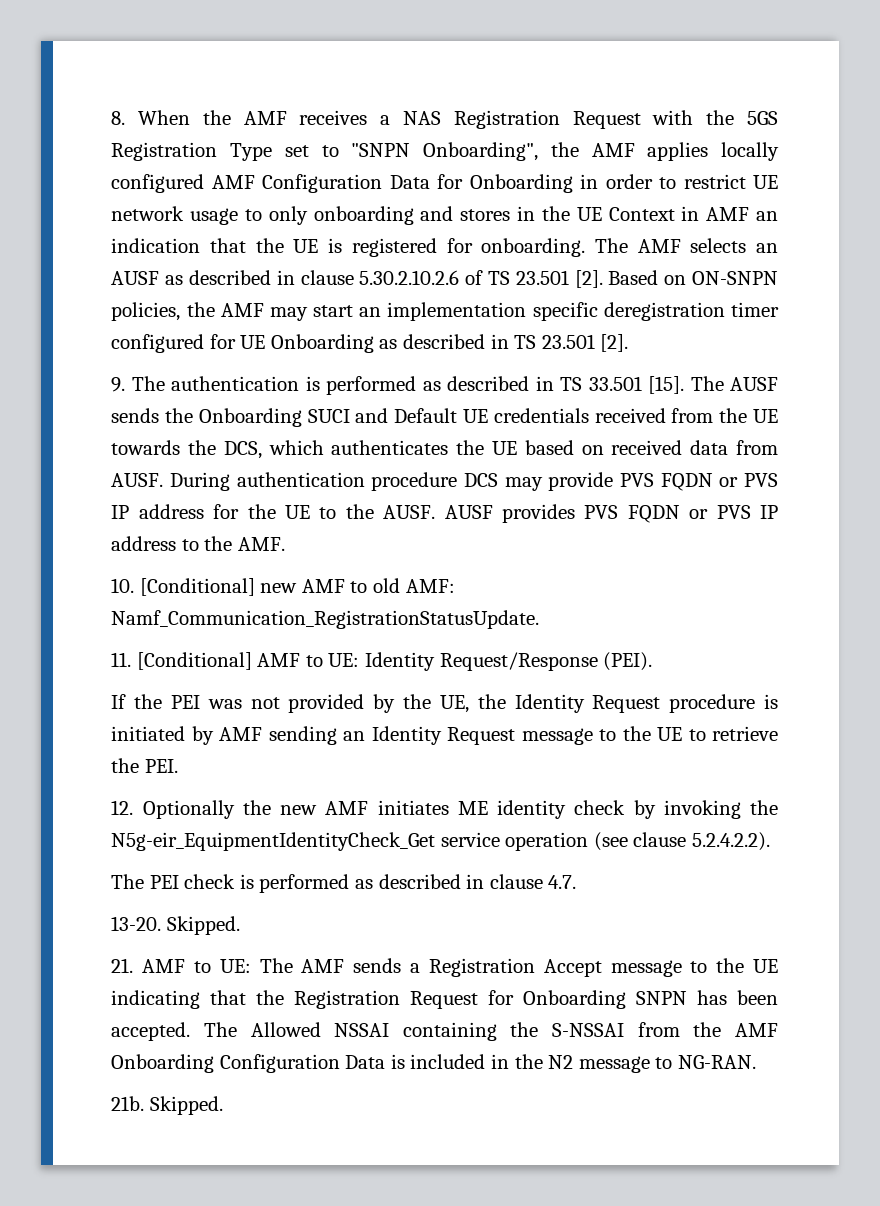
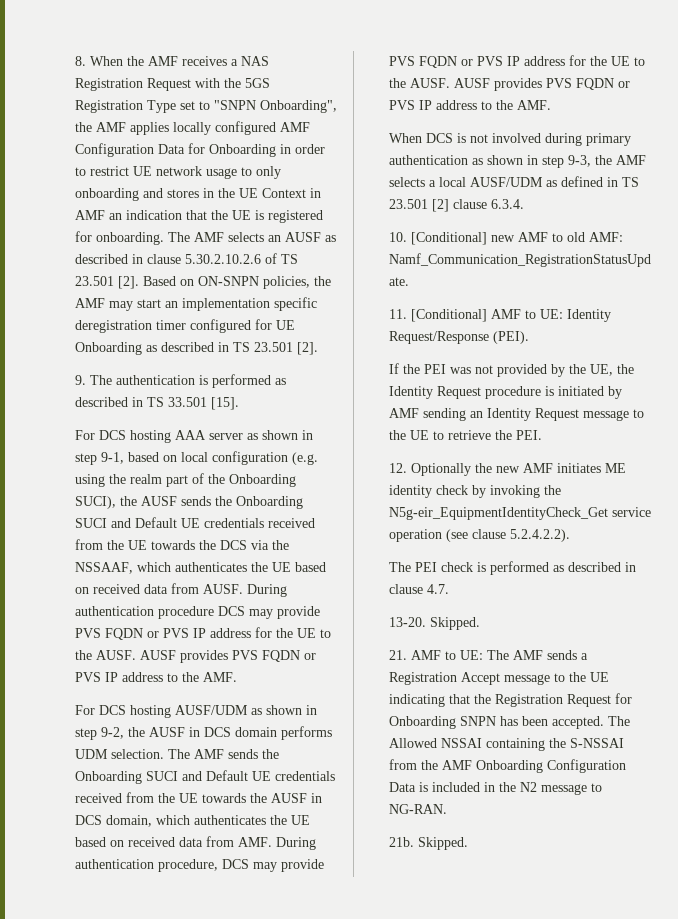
- 9. The authentication is performed as described in TS 33.501 [15]. The AUSF sends the Onboarding SUCI and Default UE credentials received from the UE towards the DCS, which authenticates the UE based on received data from AUSF.
+ 9. The authentication is performed as described in TS 33.501 [15].
+ For DCS hosting AAA server as shown in step 9-1, based on local configuration (e.g. using the realm part of the Onboarding SUCI), the AUSF sends the Onboarding SUCI and Default UE credentials received from the UE towards the DCS via the NSSAAF, which authenticates the UE based on received data from AUSF.
+ For DCS hosting AUSF/UDM as shown in step 9-2, the AUSF in DCS domain performs UDM selection. The AMF sends the Onboarding SUCI and Default UE credentials received from the UE towards the AUSF in DCS domain, which authenticates the UE based on received data from AMF. During authentication procedure, DCS may provide PVS FQDN or PVS IP address for the UE to the AUSF. AUSF provides PVS FQDN or PVS IP address to the AMF.
+ When DCS is not involved during primary authentication as shown in step 9-3, the AMF selects a local AUSF/UDM as defined in TS 23.501 [2] clause 6.3.4.

